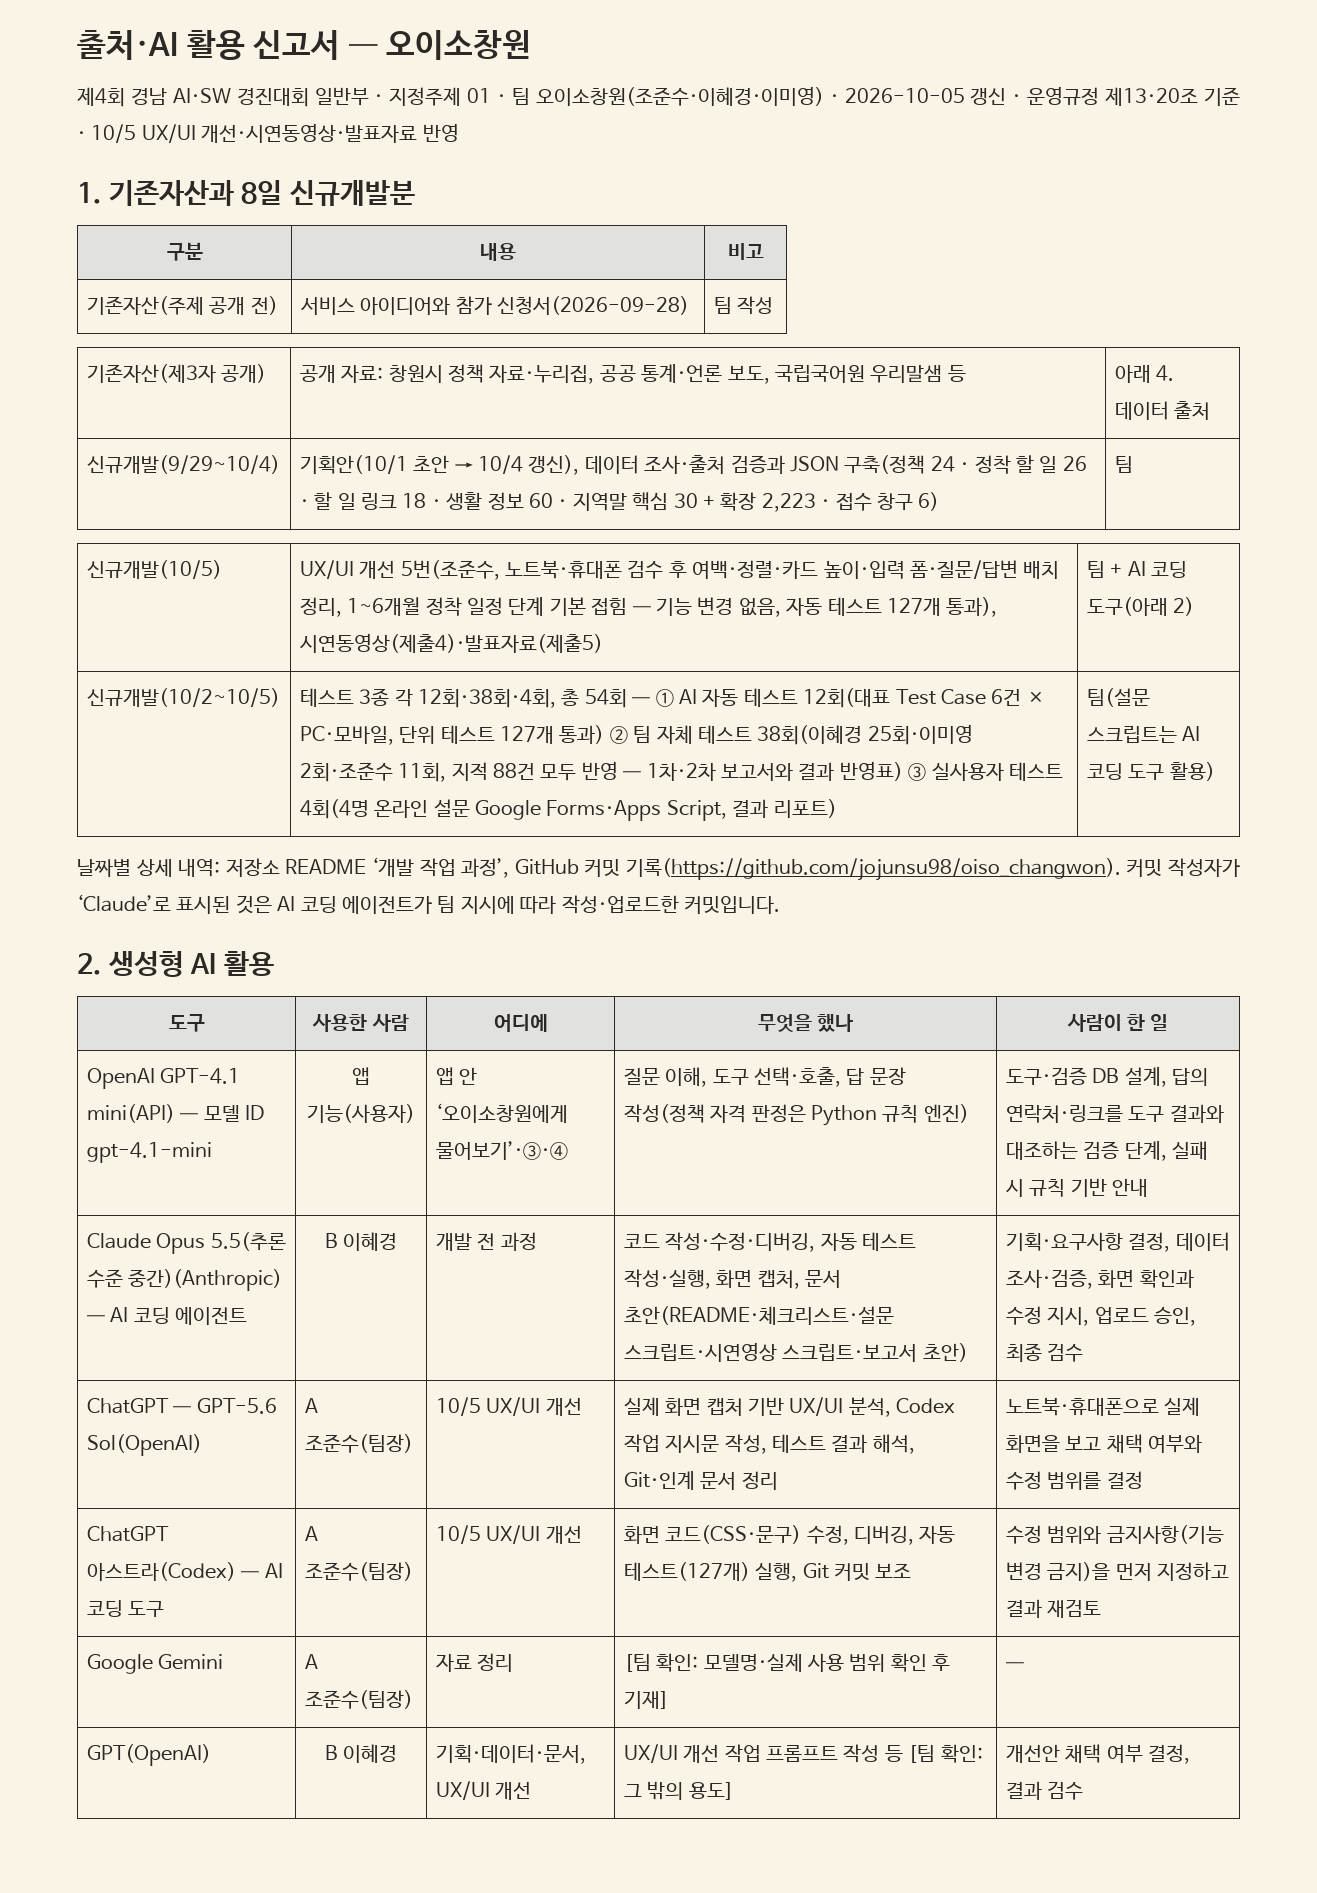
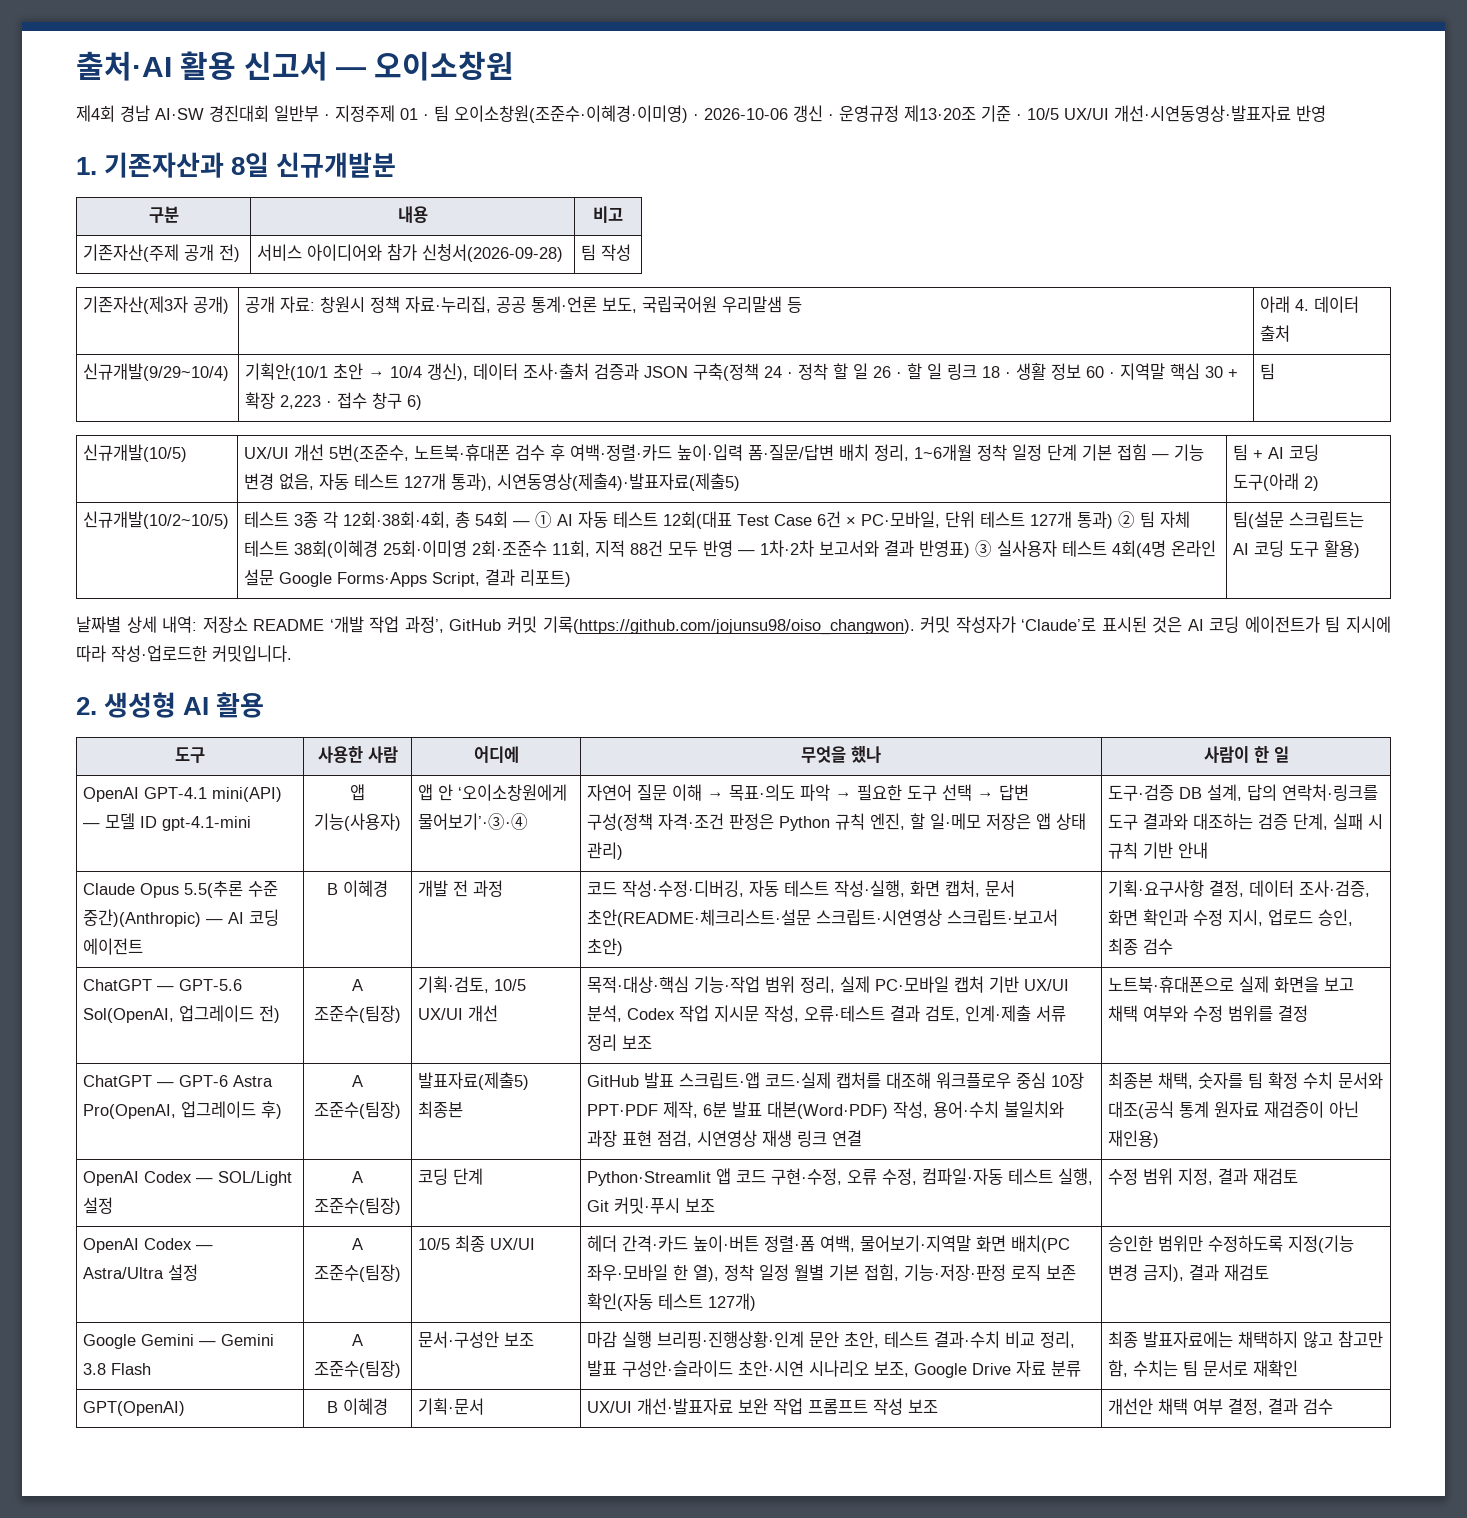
- 제4회 경남 AI·SW 경진대회 일반부 · 지정주제 01 · 팀 오이소창원(조준수·이혜경·이미영) · 2026-10-05 갱신 · 운영규정 제13·20조 기준 · 10/5 UX/UI 개선·시연동영상·발표자료 반영
+ 제4회 경남 AI·SW 경진대회 일반부 · 지정주제 01 · 팀 오이소창원(조준수·이혜경·이미영) · 2026-10-06 갱신 · 운영규정 제13·20조 기준 · 10/5 UX/UI 개선·시연동영상·발표자료 반영
- 질문 이해, 도구 선택·호출, 답 문장 작성(정책 자격 판정은 Python 규칙 엔진)
+ 자연어 질문 이해 → 목표·의도 파악 → 필요한 도구 선택 → 답변 구성(정책 자격·조건 판정은 Python 규칙 엔진, 할 일·메모 저장은 앱 상태 관리)
- ChatGPT — GPT-5.6 Sol(OpenAI) | A 조준수(팀장) | 10/5 UX/UI 개선 | 실제 화면 캡처 기반 UX/UI 분석, Codex 작업 지시문 작성, 테스트 결과 해석, Git·인계 문서 정리
+ ChatGPT — GPT-5.6 Sol(OpenAI, 업그레이드 전) | A 조준수(팀장) | 기획·검토, 10/5 UX/UI 개선 | 목적·대상·핵심 기능·작업 범위 정리, 실제 PC·모바일 캡처 기반 UX/UI 분석, Codex 작업 지시문 작성, 오류·테스트 결과 검토, 인계·제출 서류 정리 보조
- ChatGPT 아스트라(Codex) — AI 코딩 도구 | A 조준수(팀장) | 10/5 UX/UI 개선 | 화면 코드(CSS·문구) 수정, 디버깅, 자동 테스트(127개) 실행, Git 커밋 보조 | 수정 범위와 금지사항(기능 변경 금지)을 먼저 지정하고 결과 재검토
- Google Gemini | A 조준수(팀장) | 자료 정리 | [팀 확인: 모델명·실제 사용 범위 확인 후 기재] | —
+ ChatGPT — GPT-6 Astra Pro(OpenAI, 업그레이드 후) | A 조준수(팀장) | 발표자료(제출5) 최종본 | GitHub 발표 스크립트·앱 코드·실제 캡처를 대조해 워크플로우 중심 10장 PPT·PDF 제작, 6분 발표 대본(Word·PDF) 작성, 용어·수치 불일치와 과장 표현 점검, 시연영상 재생 링크 연결 | 최종본 채택, 숫자를 팀 확정 수치 문서와 대조(공식 통계 원자료 재검증이 아닌 재인용)
+ OpenAI Codex — SOL/Light 설정 | A 조준수(팀장) | 코딩 단계 | Python·Streamlit 앱 코드 구현·수정, 오류 수정, 컴파일·자동 테스트 실행, Git 커밋·푸시 보조 | 수정 범위 지정, 결과 재검토
+ OpenAI Codex — Astra/Ultra 설정 | A 조준수(팀장) | 10/5 최종 UX/UI | 헤더 간격·카드 높이·버튼 정렬·폼 여백, 물어보기·지역말 화면 배치(PC 좌우·모바일 한 열), 정착 일정 월별 기본 접힘, 기능·저장·판정 로직 보존 확인(자동 테스트 127개) | 승인한 범위만 수정하도록 지정(기능 변경 금지), 결과 재검토
+ Google Gemini — Gemini 3.8 Flash | A 조준수(팀장) | 문서·구성안 보조 | 마감 실행 브리핑·진행상황·인계 문안 초안, 테스트 결과·수치 비교 정리, 발표 구성안·슬라이드 초안·시연 시나리오 보조, Google Drive 자료 분류 | 최종 발표자료에는 채택하지 않고 참고만 함, 수치는 팀 문서로 재확인
- GPT(OpenAI) | B 이혜경 | 기획·데이터·문서, UX/UI 개선 | UX/UI 개선 작업 프롬프트 작성 등 [팀 확인: 그 밖의 용도] | 개선안 채택 여부 결정, 결과 검수
+ GPT(OpenAI) | B 이혜경 | 기획·문서 | UX/UI 개선·발표자료 보완 작업 프롬프트 작성 보조 | 개선안 채택 여부 결정, 결과 검수

